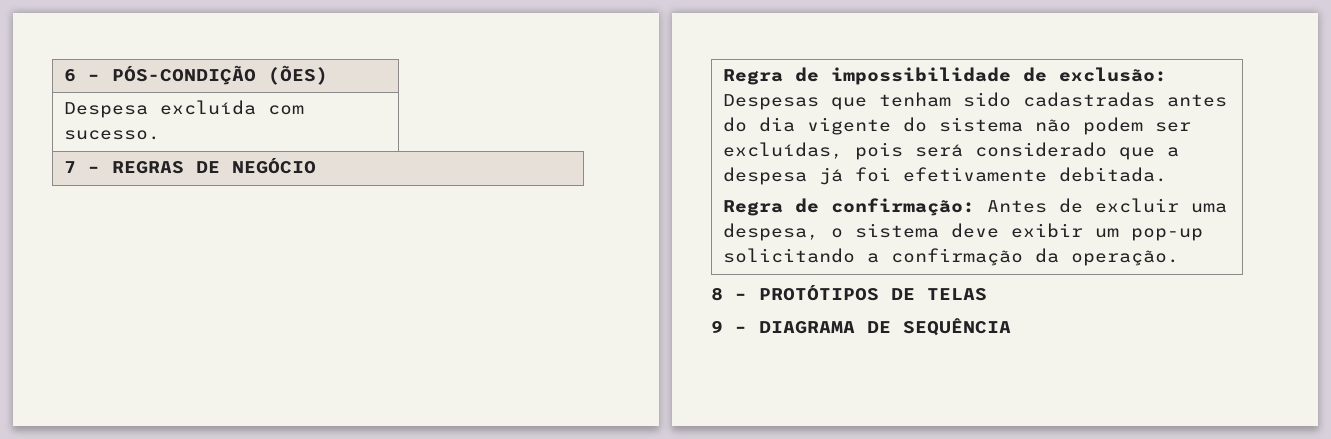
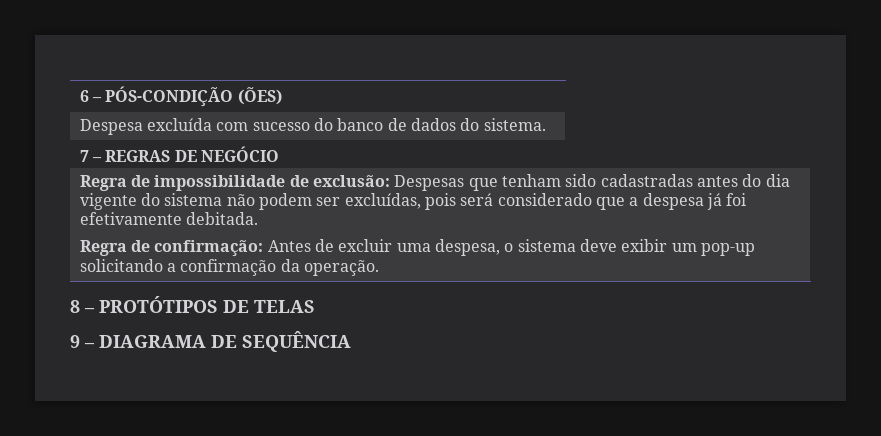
- Despesa excluída com sucesso.
+ Despesa excluída com sucesso do banco de dados do sistema.

